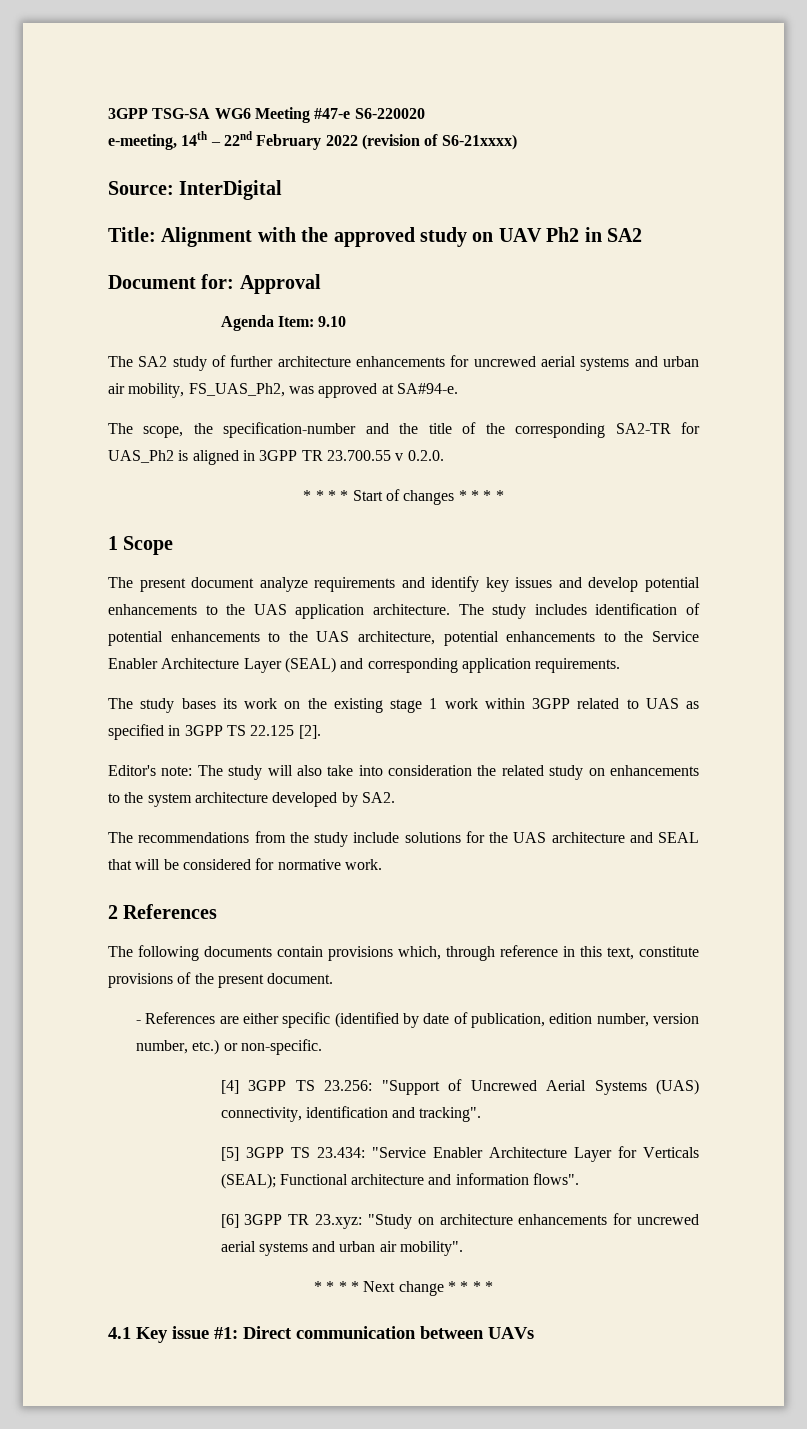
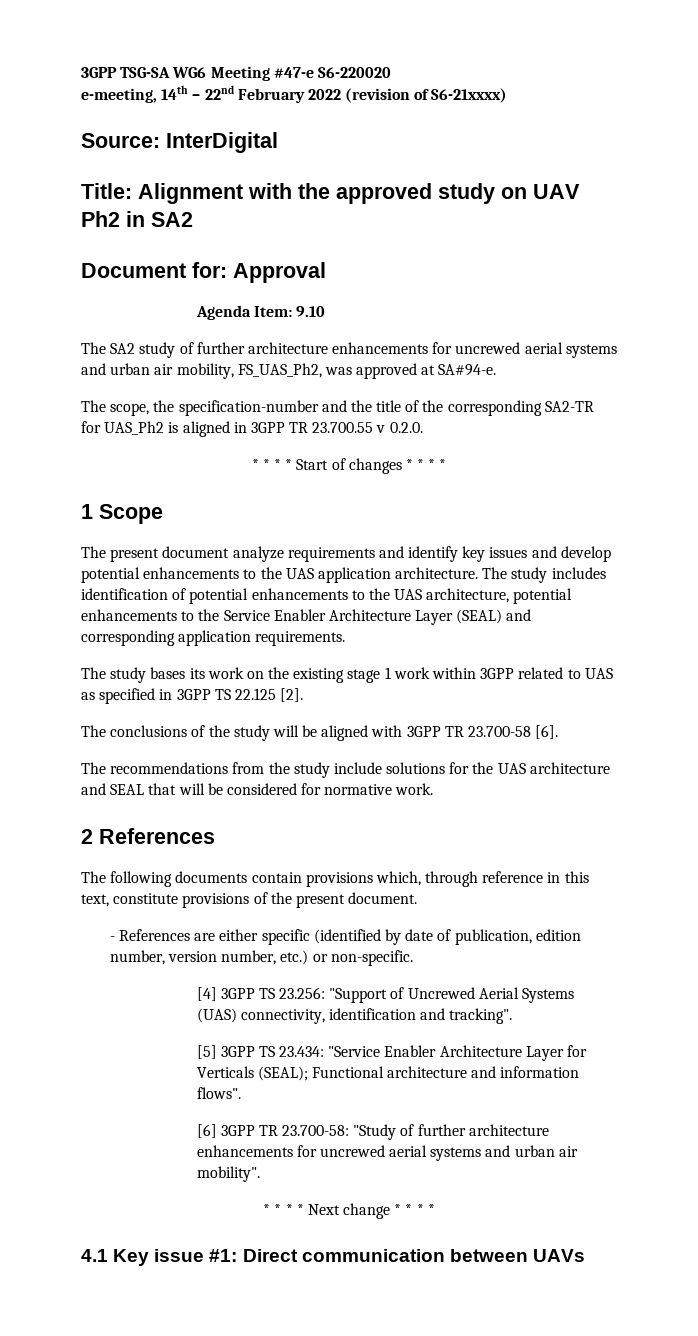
- Editor's note: The study will also take into consideration the related study on enhancements to the system architecture developed by SA2.
+ The conclusions of the study will be aligned with 3GPP TR 23.700-58 [6].
- [6] 3GPP TR 23.xyz: "Study on architecture enhancements for uncrewed aerial systems and urban air mobility".
+ [6] 3GPP TR 23.700-58: "Study of further architecture enhancements for uncrewed aerial systems and urban air mobility".

